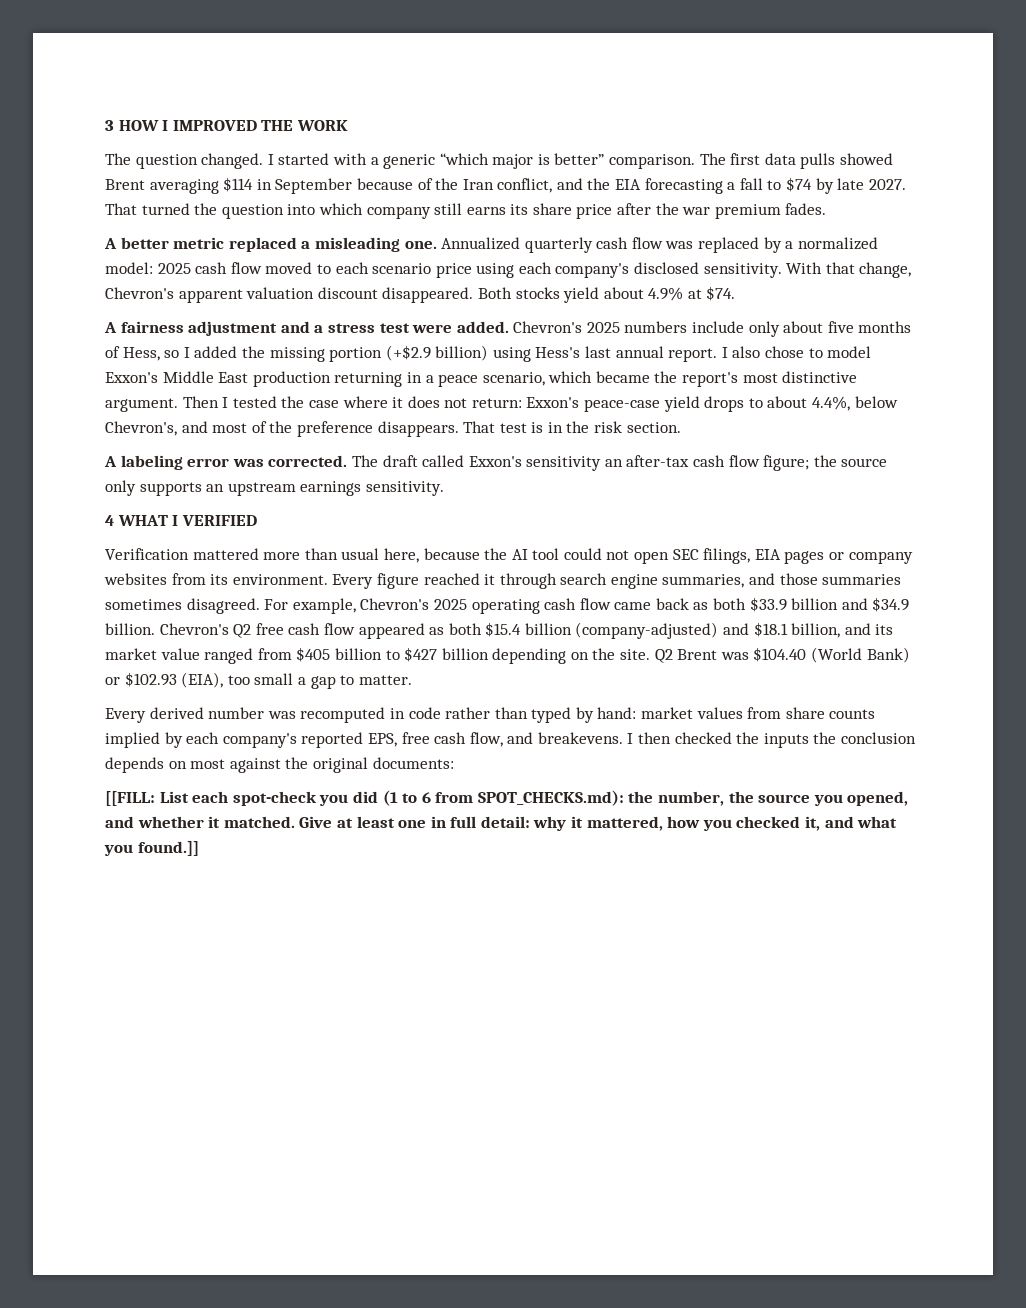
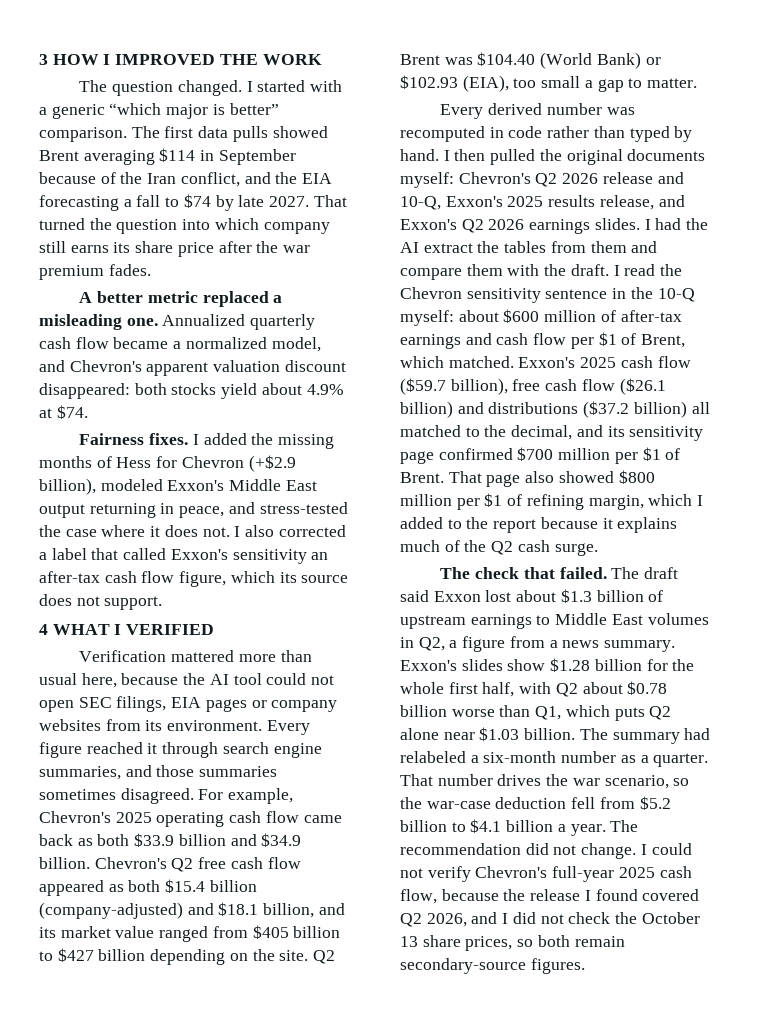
- Annualized quarterly cash flow was replaced by a normalized model: 2025 cash flow moved to each scenario price using each company's disclosed sensitivity. With that change, Chevron's apparent valuation discount disappeared. Both stocks yield about 4.9% at $74.
+ Annualized quarterly cash flow became a normalized model, and Chevron's apparent valuation discount disappeared: both stocks yield about 4.9% at $74.
- A fairness adjustment and a stress test were added. Chevron's 2025 numbers include only about five months of Hess, so I added the missing portion (+$2.9 billion) using Hess's last annual report. I also chose to model Exxon's Middle East production returning in a peace scenario, which became the report's most distinctive argument. Then I tested the case where it does not return: Exxon's peace-case yield drops to about 4.4%, below Chevron's, and most of the preference disappears. That test is in the risk section.
- A labeling error was corrected. The draft called Exxon's sensitivity an after-tax cash flow figure; the source only supports an upstream earnings sensitivity.
+ Fairness fixes. I added the missing months of Hess for Chevron (+$2.9 billion), modeled Exxon's Middle East output returning in peace, and stress-tested the case where it does not. I also corrected a label that called Exxon's sensitivity an after-tax cash flow figure, which its source does not support.
- Every derived number was recomputed in code rather than typed by hand: market values from share counts implied by each company's reported EPS, free cash flow, and breakevens. I then checked the inputs the conclusion depends on most against the original documents:
- [[FILL: List each spot-check you did (1 to 6 from SPOT_CHECKS.md): the number, the source you opened, and whether it matched. Give at least one in full detail: why it mattered, how you checked it, and what you found.]]
+ Every derived number was recomputed in code rather than typed by hand. I then pulled the original documents myself: Chevron's Q2 2026 release and 10-Q, Exxon's 2025 results release, and Exxon's Q2 2026 earnings slides. I had the AI extract the tables from them and compare them with the draft. I read the Chevron sensitivity sentence in the 10-Q myself: about $600 million of after-tax earnings and cash flow per $1 of Brent, which matched. Exxon's 2025 cash flow ($59.7 billion), free cash flow ($26.1 billion) and distributions ($37.2 billion) all matched to the decimal, and its sensitivity page confirmed $700 million per $1 of Brent. That page also showed $800 million per $1 of refining margin, which I added to the report because it explains much of the Q2 cash surge.
+ The check that failed. The draft said Exxon lost about $1.3 billion of upstream earnings to Middle East volumes in Q2, a figure from a news summary. Exxon's slides show $1.28 billion for the whole first half, with Q2 about $0.78 billion worse than Q1, which puts Q2 alone near $1.03 billion. The summary had relabeled a six-month number as a quarter. That number drives the war scenario, so the war-case deduction fell from $5.2 billion to $4.1 billion a year. The recommendation did not change. I could not verify Chevron's full-year 2025 cash flow, because the release I found covered Q2 2026, and I did not check the October 13 share prices, so both remain secondary-source figures.

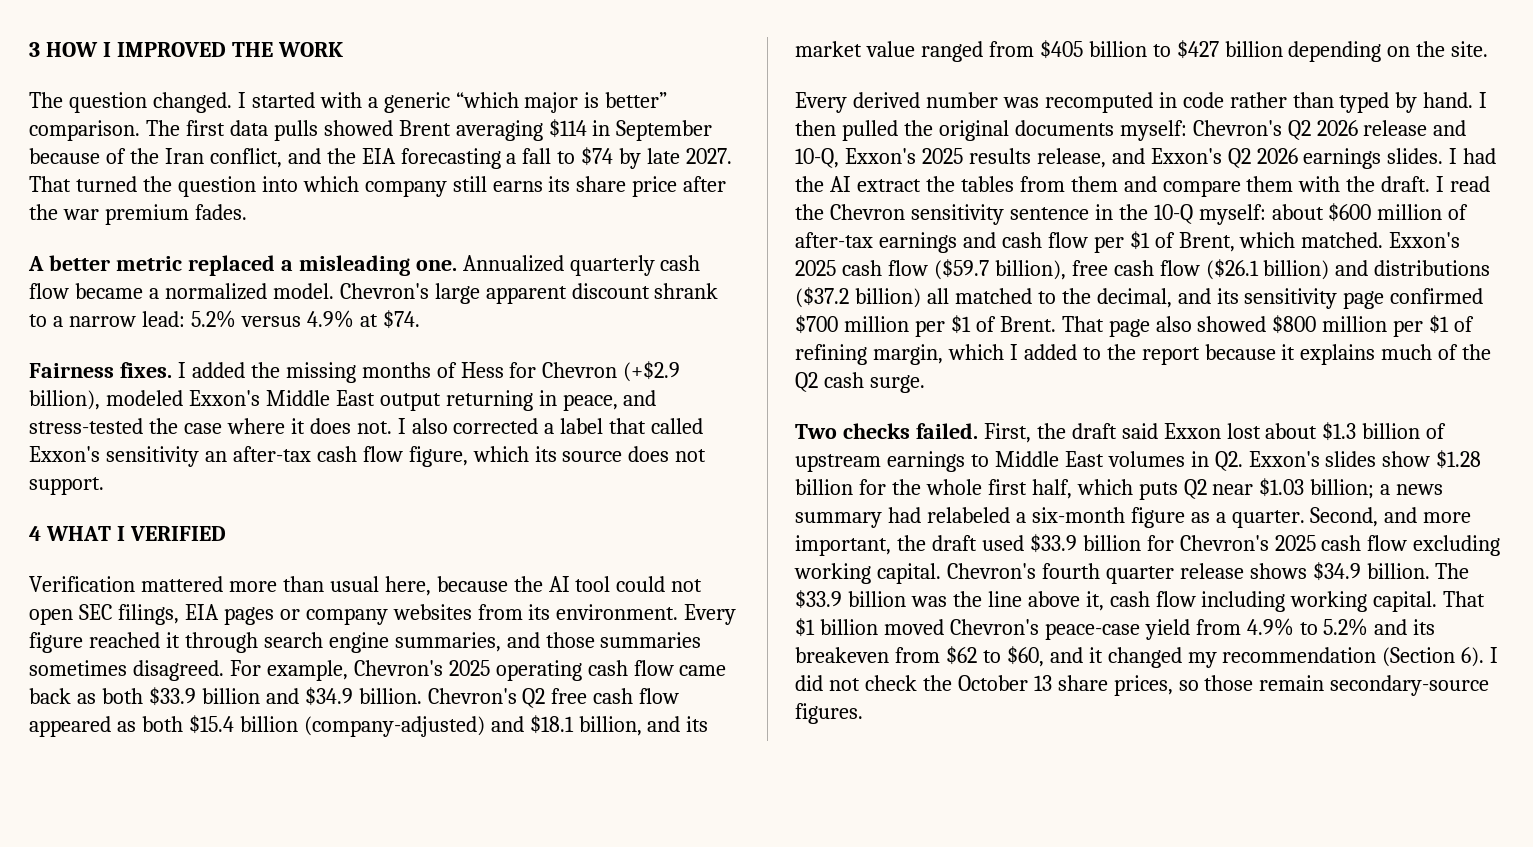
- Annualized quarterly cash flow became a normalized model, and Chevron's apparent valuation discount disappeared: both stocks yield about 4.9% at $74.
+ Annualized quarterly cash flow became a normalized model. Chevron's large apparent discount shrank to a narrow lead: 5.2% versus 4.9% at $74.
- Q2 Brent was $104.40 (World Bank) or $102.93 (EIA), too small a gap to matter.
- The check that failed. The draft said Exxon lost about $1.3 billion of upstream earnings to Middle East volumes in Q2, a figure from a news summary. Exxon's slides show $1.28 billion for the whole first half, with Q2 about $0.78 billion worse than Q1, which puts Q2 alone near $1.03 billion. The summary had relabeled a six-month number as a quarter.
+ Two checks failed. First, the draft said Exxon lost about $1.3 billion of upstream earnings to Middle East volumes in Q2. Exxon's slides show $1.28 billion for the whole first half, which puts Q2 near $1.03 billion; a news summary had relabeled a six-month figure as a quarter.
- That number drives the war scenario, so the war-case deduction fell from $5.2 billion to $4.1 billion a year. The recommendation did not change. I could not verify Chevron's full-year 2025 cash flow, because the release I found covered Q2 2026, and I did not check the October 13 share prices, so both remain secondary-source figures.
+ Second, and more important, the draft used $33.9 billion for Chevron's 2025 cash flow excluding working capital. Chevron's fourth quarter release shows $34.9 billion. The $33.9 billion was the line above it, cash flow including working capital. That $1 billion moved Chevron's peace-case yield from 4.9% to 5.2% and its breakeven from $62 to $60, and it changed my recommendation (Section 6). I did not check the October 13 share prices, so those remain secondary-source figures.

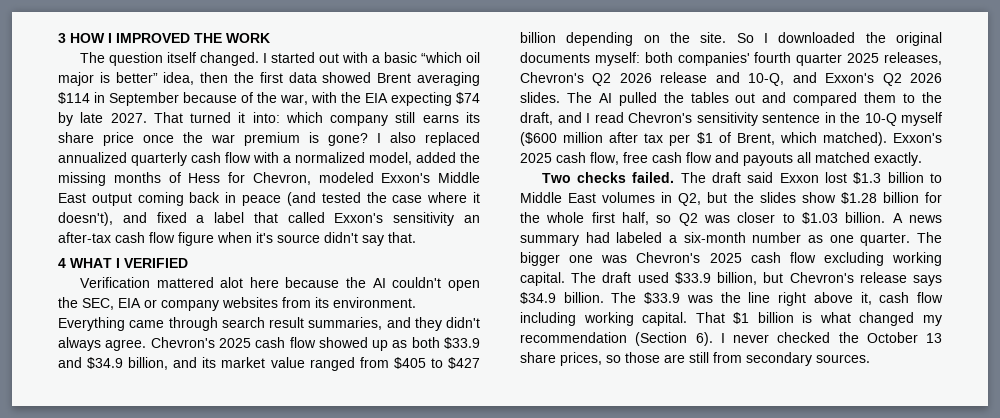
- The question changed.
+ The question itself changed.
- I started with a generic “which major is better” comparison. The first data pulls showed Brent averaging $114 in September because of the Iran conflict, and the EIA forecasting a fall to $74 by late 2027.
+ I started out with a basic “which oil major is better” idea, then the first data showed Brent averaging $114 in September because of the war, with the EIA expecting $74 by late 2027.
- That turned the question into which company still earns its share price after the war premium fades.
- A better metric replaced a misleading one. Annualized quarterly cash flow became a normalized model. Chevron's large apparent discount shrank to a narrow lead: 5.2% versus 4.9% at $74.
- Fairness fixes. I added the missing months of Hess for Chevron (+$2.9 billion), modeled Exxon's Middle East output returning in peace, and stress-tested the case where it does not. I also corrected a label that called Exxon's sensitivity an after-tax cash flow figure, which its source does not support.
+ That turned it into: which company still earns its share price once the war premium is gone? I also replaced annualized quarterly cash flow with a normalized model, added the missing months of Hess for Chevron, modeled Exxon's Middle East output coming back in peace (and tested the case where it doesn't), and fixed a label that called Exxon's sensitivity an after-tax cash flow figure when it's source didn't say that.
- Verification mattered more than usual here, because the AI tool could not open SEC filings, EIA pages or company websites from its environment.
+ Verification mattered alot here because the AI couldn't open the SEC, EIA or company websites from its environment.
- Every figure reached it through search engine summaries, and those summaries sometimes disagreed. For example, Chevron's 2025 operating cash flow came back as both $33.9 billion and $34.9 billion. Chevron's Q2 free cash flow appeared as both $15.4 billion (company-adjusted) and $18.1 billion, and its market value ranged from $405 billion to $427 billion depending on the site.
- Every derived number was recomputed in code rather than typed by hand. I then pulled the original documents myself: Chevron's Q2 2026 release and 10-Q, Exxon's 2025 results release, and Exxon's Q2 2026 earnings slides. I had the AI extract the tables from them and compare them with the draft. I read the Chevron sensitivity sentence in the 10-Q myself: about $600 million of after-tax earnings and cash flow per $1 of Brent, which matched.
+ Everything came through search result summaries, and they didn't always agree. Chevron's 2025 cash flow showed up as both $33.9 and $34.9 billion, and its market value ranged from $405 to $427 billion depending on the site. So I downloaded the original documents myself: both companies' fourth quarter 2025 releases, Chevron's Q2 2026 release and 10-Q, and Exxon's Q2 2026 slides. The AI pulled the tables out and compared them to the draft, and I read Chevron's sensitivity sentence in the 10-Q myself ($600 million after tax per $1 of Brent, which matched).
- Exxon's 2025 cash flow ($59.7 billion), free cash flow ($26.1 billion) and distributions ($37.2 billion) all matched to the decimal, and its sensitivity page confirmed $700 million per $1 of Brent. That page also showed $800 million per $1 of refining margin, which I added to the report because it explains much of the Q2 cash surge.
+ Exxon's 2025 cash flow, free cash flow and payouts all matched exactly.
- First, the draft said Exxon lost about $1.3 billion of upstream earnings to Middle East volumes in Q2. Exxon's slides show $1.28 billion for the whole first half, which puts Q2 near $1.03 billion; a news summary had relabeled a six-month figure as a quarter. Second, and more important, the draft used $33.9 billion for Chevron's 2025 cash flow excluding working capital.
+ The draft said Exxon lost $1.3 billion to Middle East volumes in Q2, but the slides show $1.28 billion for the whole first half, so Q2 was closer to $1.03 billion. A news summary had labeled a six-month number as one quarter. The bigger one was Chevron's 2025 cash flow excluding working capital.
- Chevron's fourth quarter release shows $34.9 billion.
+ The draft used $33.9 billion, but Chevron's release says $34.9 billion.
- The $33.9 billion was the line above it, cash flow including working capital.
+ The $33.9 was the line right above it, cash flow including working capital.
- That $1 billion moved Chevron's peace-case yield from 4.9% to 5.2% and its breakeven from $62 to $60, and it changed my recommendation (Section 6).
+ That $1 billion is what changed my recommendation (Section 6).
- I did not check the October 13 share prices, so those remain secondary-source figures.
+ I never checked the October 13 share prices, so those are still from secondary sources.

